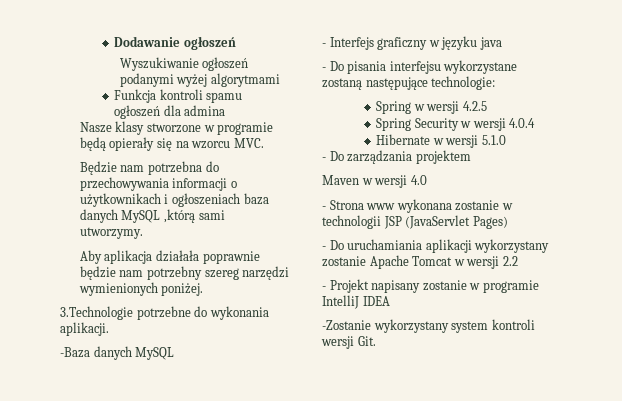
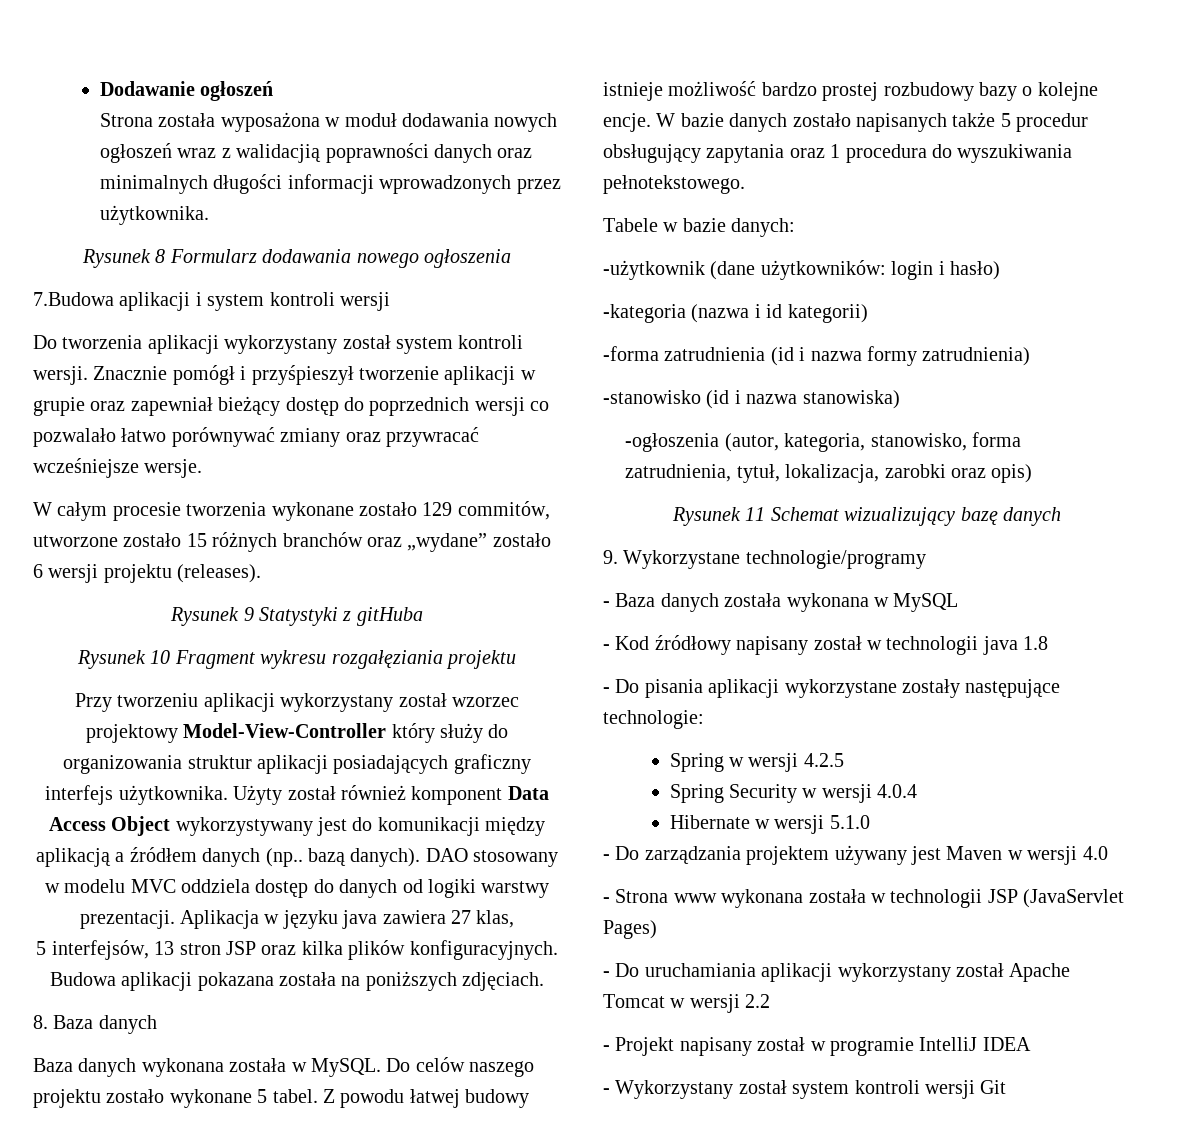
- Wyszukiwanie ogłoszeń podanymi wyżej algorytmami
- Funkcja kontroli spamu ogłoszeń dla admina
- Nasze klasy stworzone w programie będą opierały się na wzorcu MVC.
- Będzie nam potrzebna do przechowywania informacji o użytkownikach i ogłoszeniach baza danych MySQL ,którą sami utworzymy.
- Aby aplikacja działała poprawnie będzie nam potrzebny szereg narzędzi wymienionych poniżej.
- 3.Technologie potrzebne do wykonania aplikacji.
- -Baza danych MySQL
- - Interfejs graficzny w języku java
+ Strona została wyposażona w moduł dodawania nowych ogłoszeń wraz z walidacjią poprawności danych oraz minimalnych długości informacji wprowadzonych przez użytkownika.
+ Rysunek 8 Formularz dodawania nowego ogłoszenia
+ 7.Budowa aplikacji i system kontroli wersji
+ Do tworzenia aplikacji wykorzystany został system kontroli wersji. Znacznie pomógł i przyśpieszył tworzenie aplikacji w grupie oraz zapewniał bieżący dostęp do poprzednich wersji co pozwalało łatwo porównywać zmiany oraz przywracać wcześniejsze wersje.
+ W całym procesie tworzenia wykonane zostało 129 commitów, utworzone zostało 15 różnych branchów oraz „wydane” zostało 6 wersji projektu (releases).
+ Rysunek 9 Statystyki z gitHuba
+ Rysunek 10 Fragment wykresu rozgałęziania projektu
+ Przy tworzeniu aplikacji wykorzystany został wzorzec projektowy Model-View-Controller który służy do organizowania struktur aplikacji posiadających graficzny interfejs użytkownika. Użyty został również komponent Data Access Object wykorzystywany jest do komunikacji między aplikacją a źródłem danych (np.. bazą danych). DAO stosowany w modelu MVC oddziela dostęp do danych od logiki warstwy prezentacji. Aplikacja w języku java zawiera 27 klas,
+ 5 interfejsów, 13 stron JSP oraz kilka plików konfiguracyjnych. Budowa aplikacji pokazana została na poniższych zdjęciach.
+ 8. Baza danych
+ Baza danych wykonana została w MySQL. Do celów naszego projektu zostało wykonane 5 tabel. Z powodu łatwej budowy istnieje możliwość bardzo prostej rozbudowy bazy o kolejne encje. W bazie danych zostało napisanych także 5 procedur obsługujący zapytania oraz 1 procedura do wyszukiwania pełnotekstowego.
+ Tabele w bazie danych:
+ -użytkownik (dane użytkowników: login i hasło)
+ -kategoria (nazwa i id kategorii)
+ -forma zatrudnienia (id i nazwa formy zatrudnienia)
+ -stanowisko (id i nazwa stanowiska)
+ -ogłoszenia (autor, kategoria, stanowisko, forma zatrudnienia, tytuł, lokalizacja, zarobki oraz opis)
+ Rysunek 11 Schemat wizualizujący bazę danych
+ 9. Wykorzystane technologie/programy
+ - Baza danych została wykonana w MySQL
+ - Kod źródłowy napisany został w technologii java 1.8
- - Do pisania interfejsu wykorzystane zostaną następujące technologie:
+ - Do pisania aplikacji wykorzystane zostały następujące technologie:
- - Do zarządzania projektem
- Maven w wersji 4.0
+ - Do zarządzania projektem używany jest Maven w wersji 4.0
- - Strona www wykonana zostanie w technologii JSP (JavaServlet Pages)
+ - Strona www wykonana została w technologii JSP (JavaServlet Pages)
- - Do uruchamiania aplikacji wykorzystany zostanie Apache Tomcat w wersji 2.2
+ - Do uruchamiania aplikacji wykorzystany został Apache Tomcat w wersji 2.2
- - Projekt napisany zostanie w programie IntelliJ IDEA
+ - Projekt napisany został w programie IntelliJ IDEA
- -Zostanie wykorzystany system kontroli wersji Git.
+ - Wykorzystany został system kontroli wersji Git

